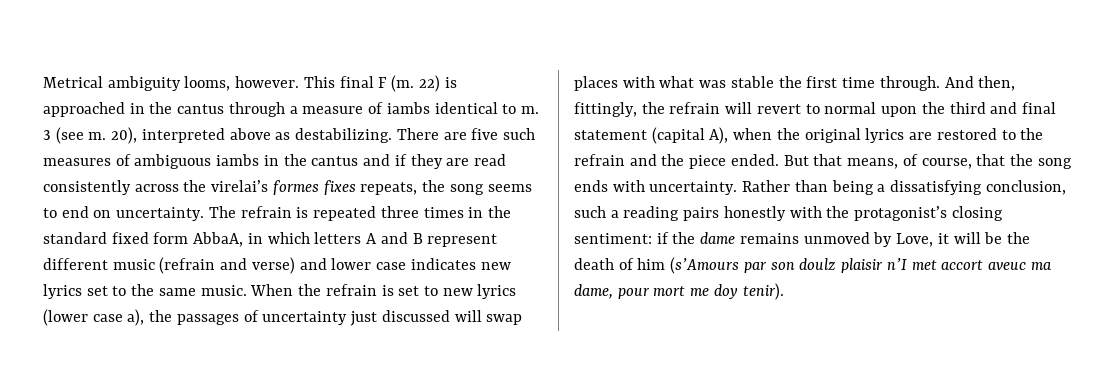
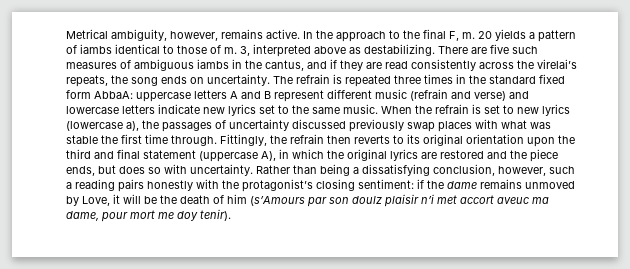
- Metrical ambiguity looms, however. This final F (m. 22) is approached in the cantus through a measure of iambs identical to m. 3 (see m. 20), interpreted above as destabilizing.
+ Metrical ambiguity, however, remains active. In the approach to the final F, m. 20 yields a pattern of iambs identical to those of m. 3, interpreted above as destabilizing.
- There are five such measures of ambiguous iambs in the cantus and if they are read consistently across the virelai’s formes fixes repeats, the song seems to end on uncertainty.
+ There are five such measures of ambiguous iambs in the cantus, and if they are read consistently across the virelai’s repeats, the song ends on uncertainty.
- The refrain is repeated three times in the standard fixed form AbbaA, in which letters A and B represent different music (refrain and verse) and lower case indicates new lyrics set to the same music.
+ The refrain is repeated three times in the standard fixed form AbbaA: uppercase letters A and B represent different music (refrain and verse) and lowercase letters indicate new lyrics set to the same music.
- When the refrain is set to new lyrics (lower case a), the passages of uncertainty just discussed will swap places with what was stable the first time through.
+ When the refrain is set to new lyrics (lowercase a), the passages of uncertainty discussed previously swap places with what was stable the first time through.
- And then, fittingly, the refrain will revert to normal upon the third and final statement (capital A), when the original lyrics are restored to the refrain and the piece ended. But that means, of course, that the song ends with uncertainty.
+ Fittingly, the refrain then reverts to its original orientation upon the third and final statement (uppercase A), in which the original lyrics are restored and the piece ends, but does so with uncertainty.
- Rather than being a dissatisfying conclusion, such a reading pairs honestly with the protagonist’s closing sentiment: if the dame remains unmoved by Love, it will be the death of him (s’Amours par son doulz plaisir n’I met accort aveuc ma dame, pour mort me doy tenir).
+ Rather than being a dissatisfying conclusion, however, such a reading pairs honestly with the protagonist’s closing sentiment: if the dame remains unmoved by Love, it will be the death of him (s’Amours par son doulz plaisir n’i met accort aveuc ma dame, pour mort me doy tenir).

